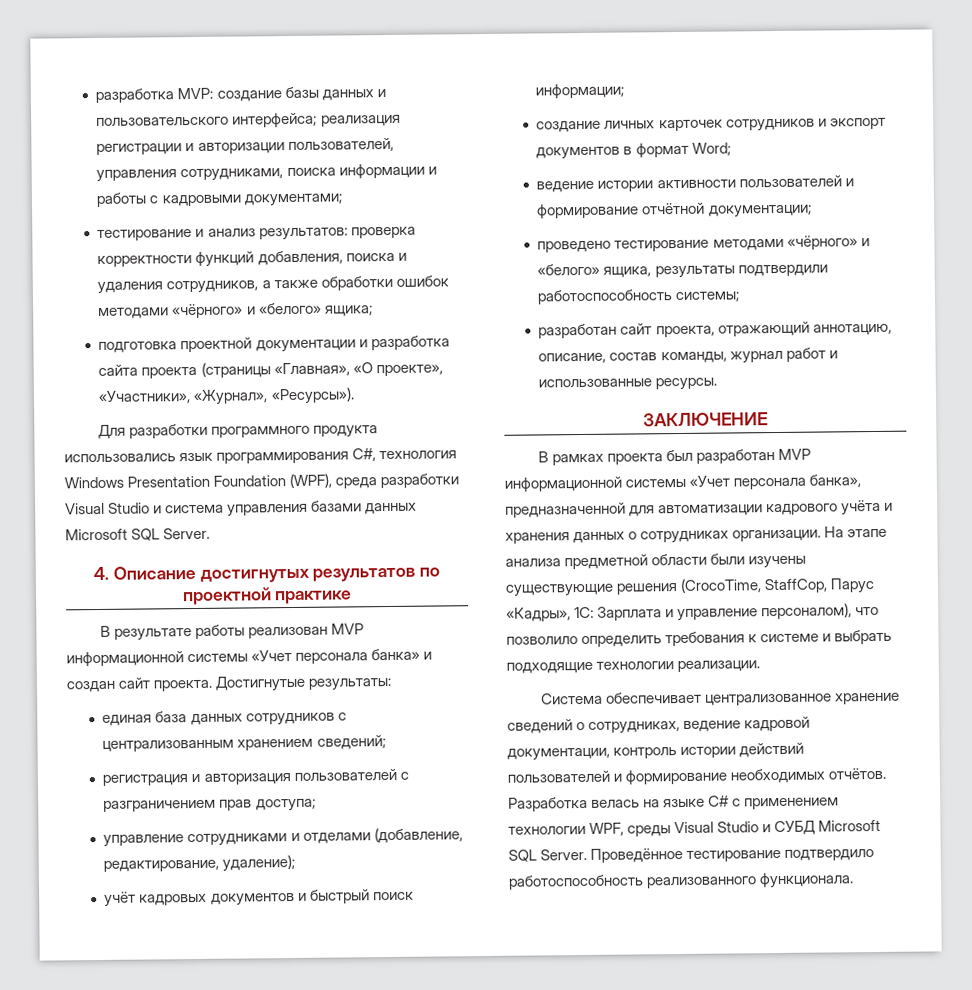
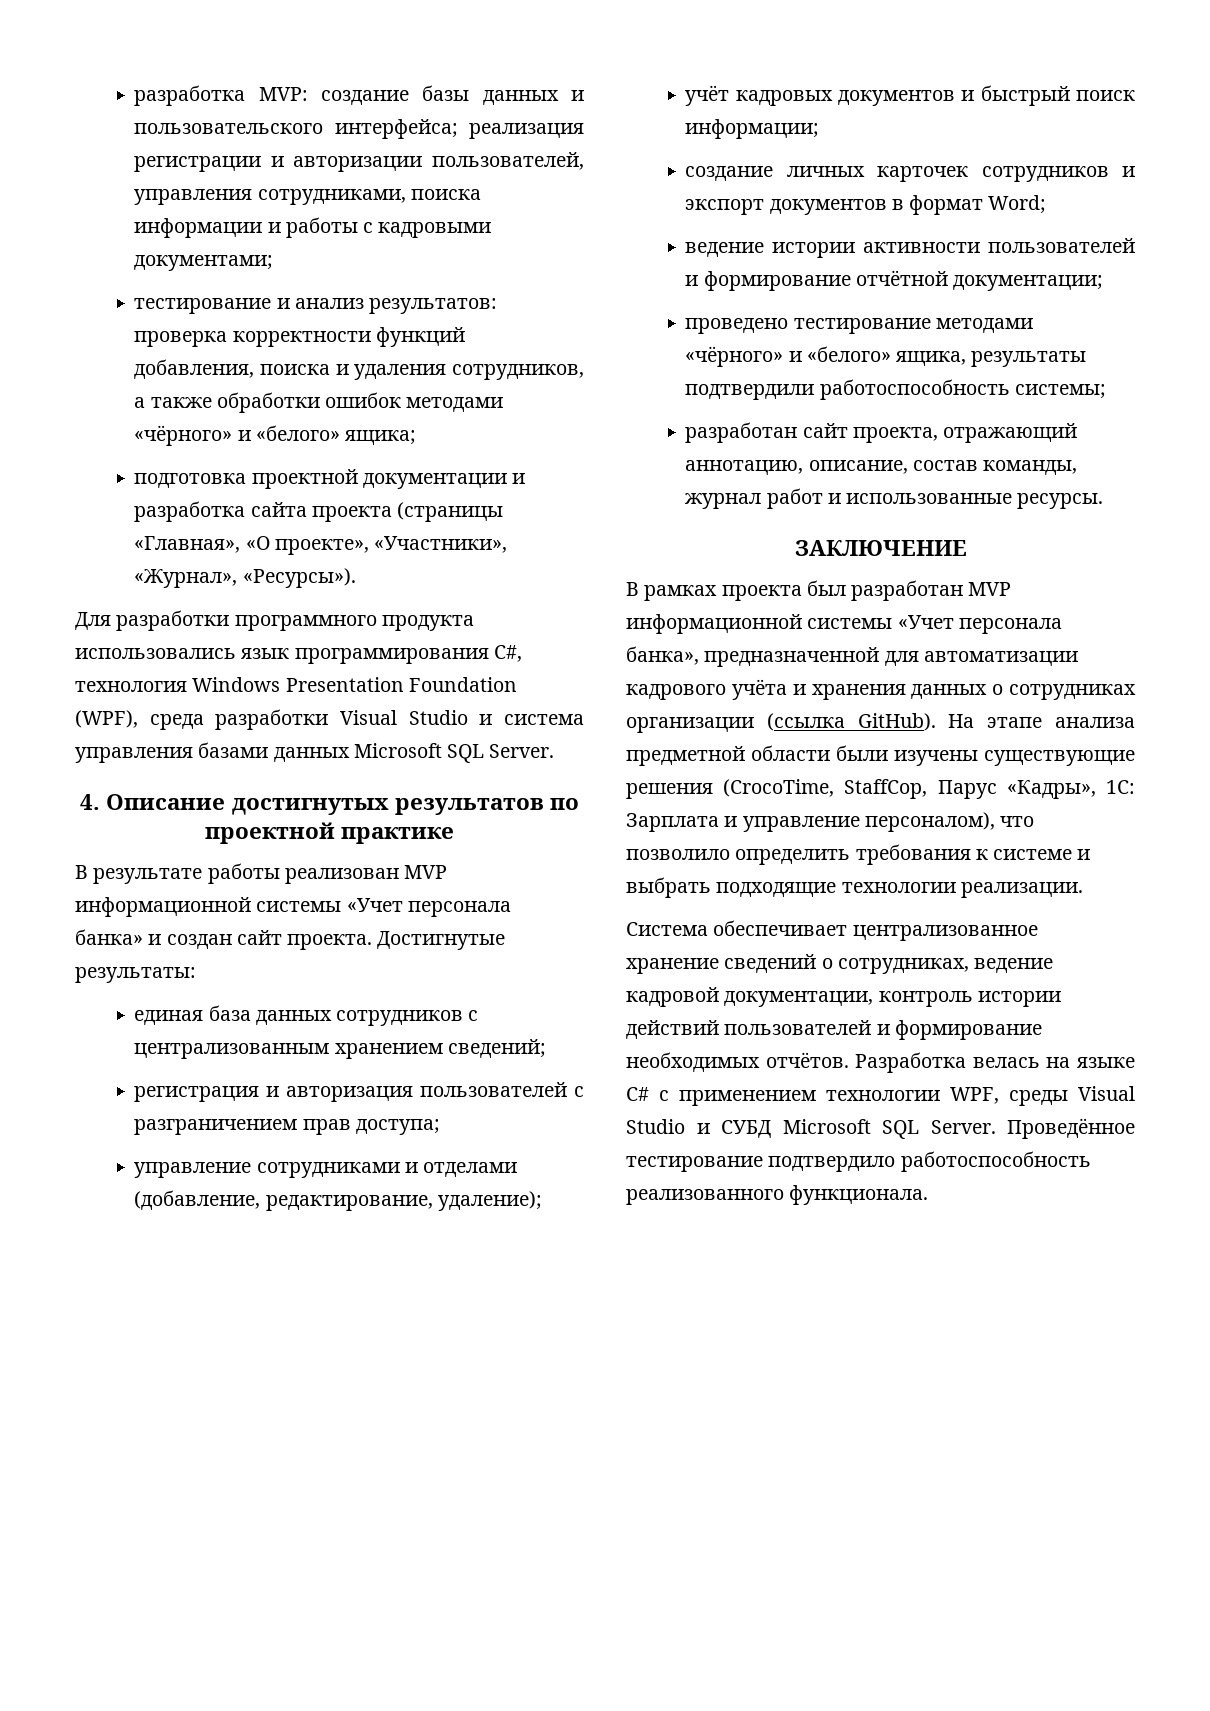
- В рамках проекта был разработан MVP информационной системы «Учет персонала банка», предназначенной для автоматизации кадрового учёта и хранения данных о сотрудниках организации.
+ В рамках проекта был разработан MVP информационной системы «Учет персонала банка», предназначенной для автоматизации кадрового учёта и хранения данных о сотрудниках организации (ссылка GitHub).

